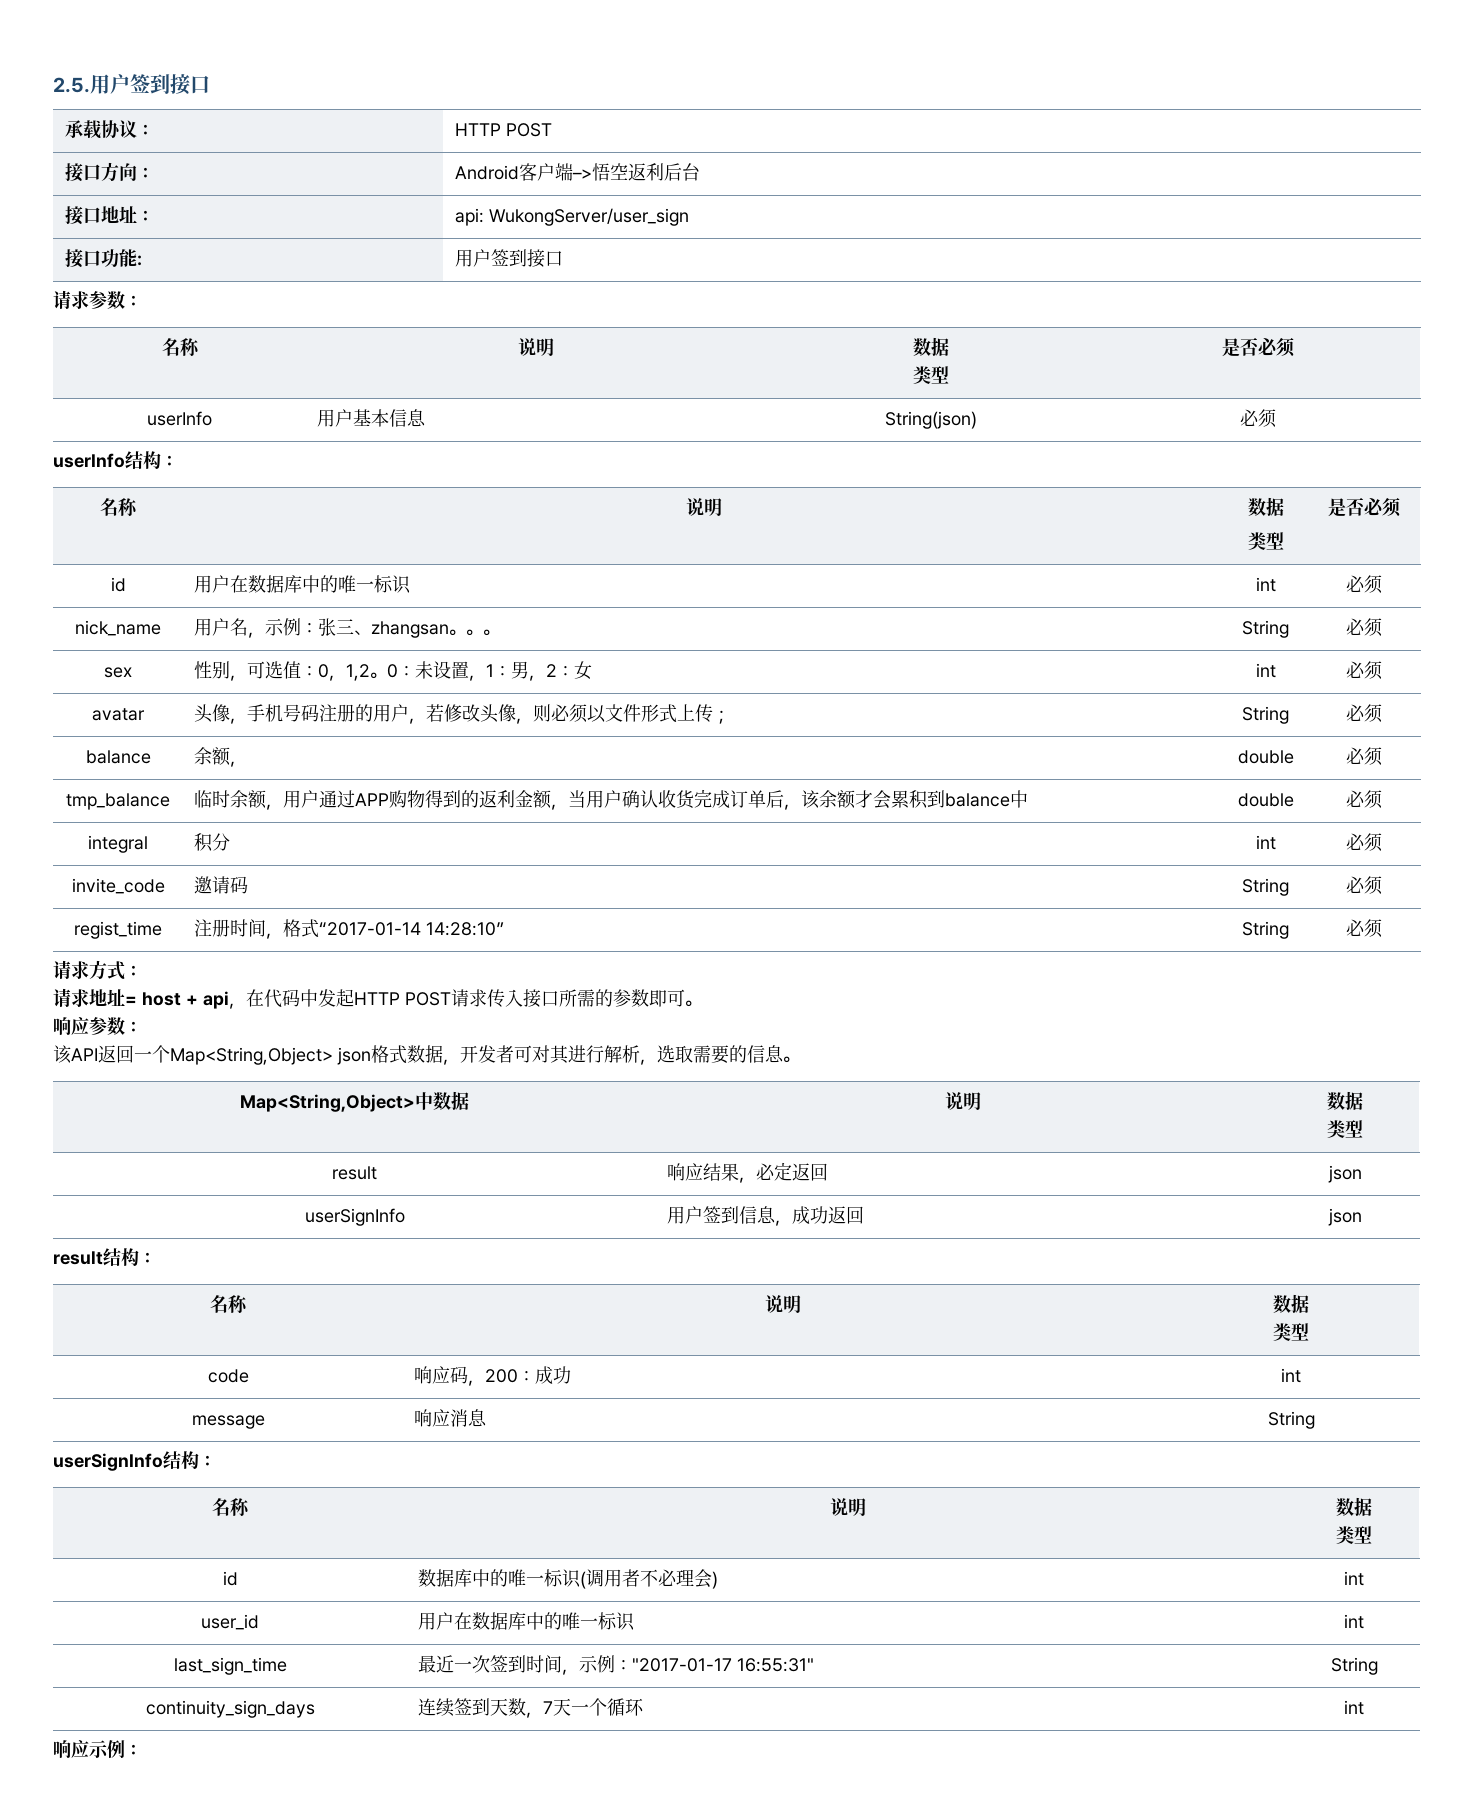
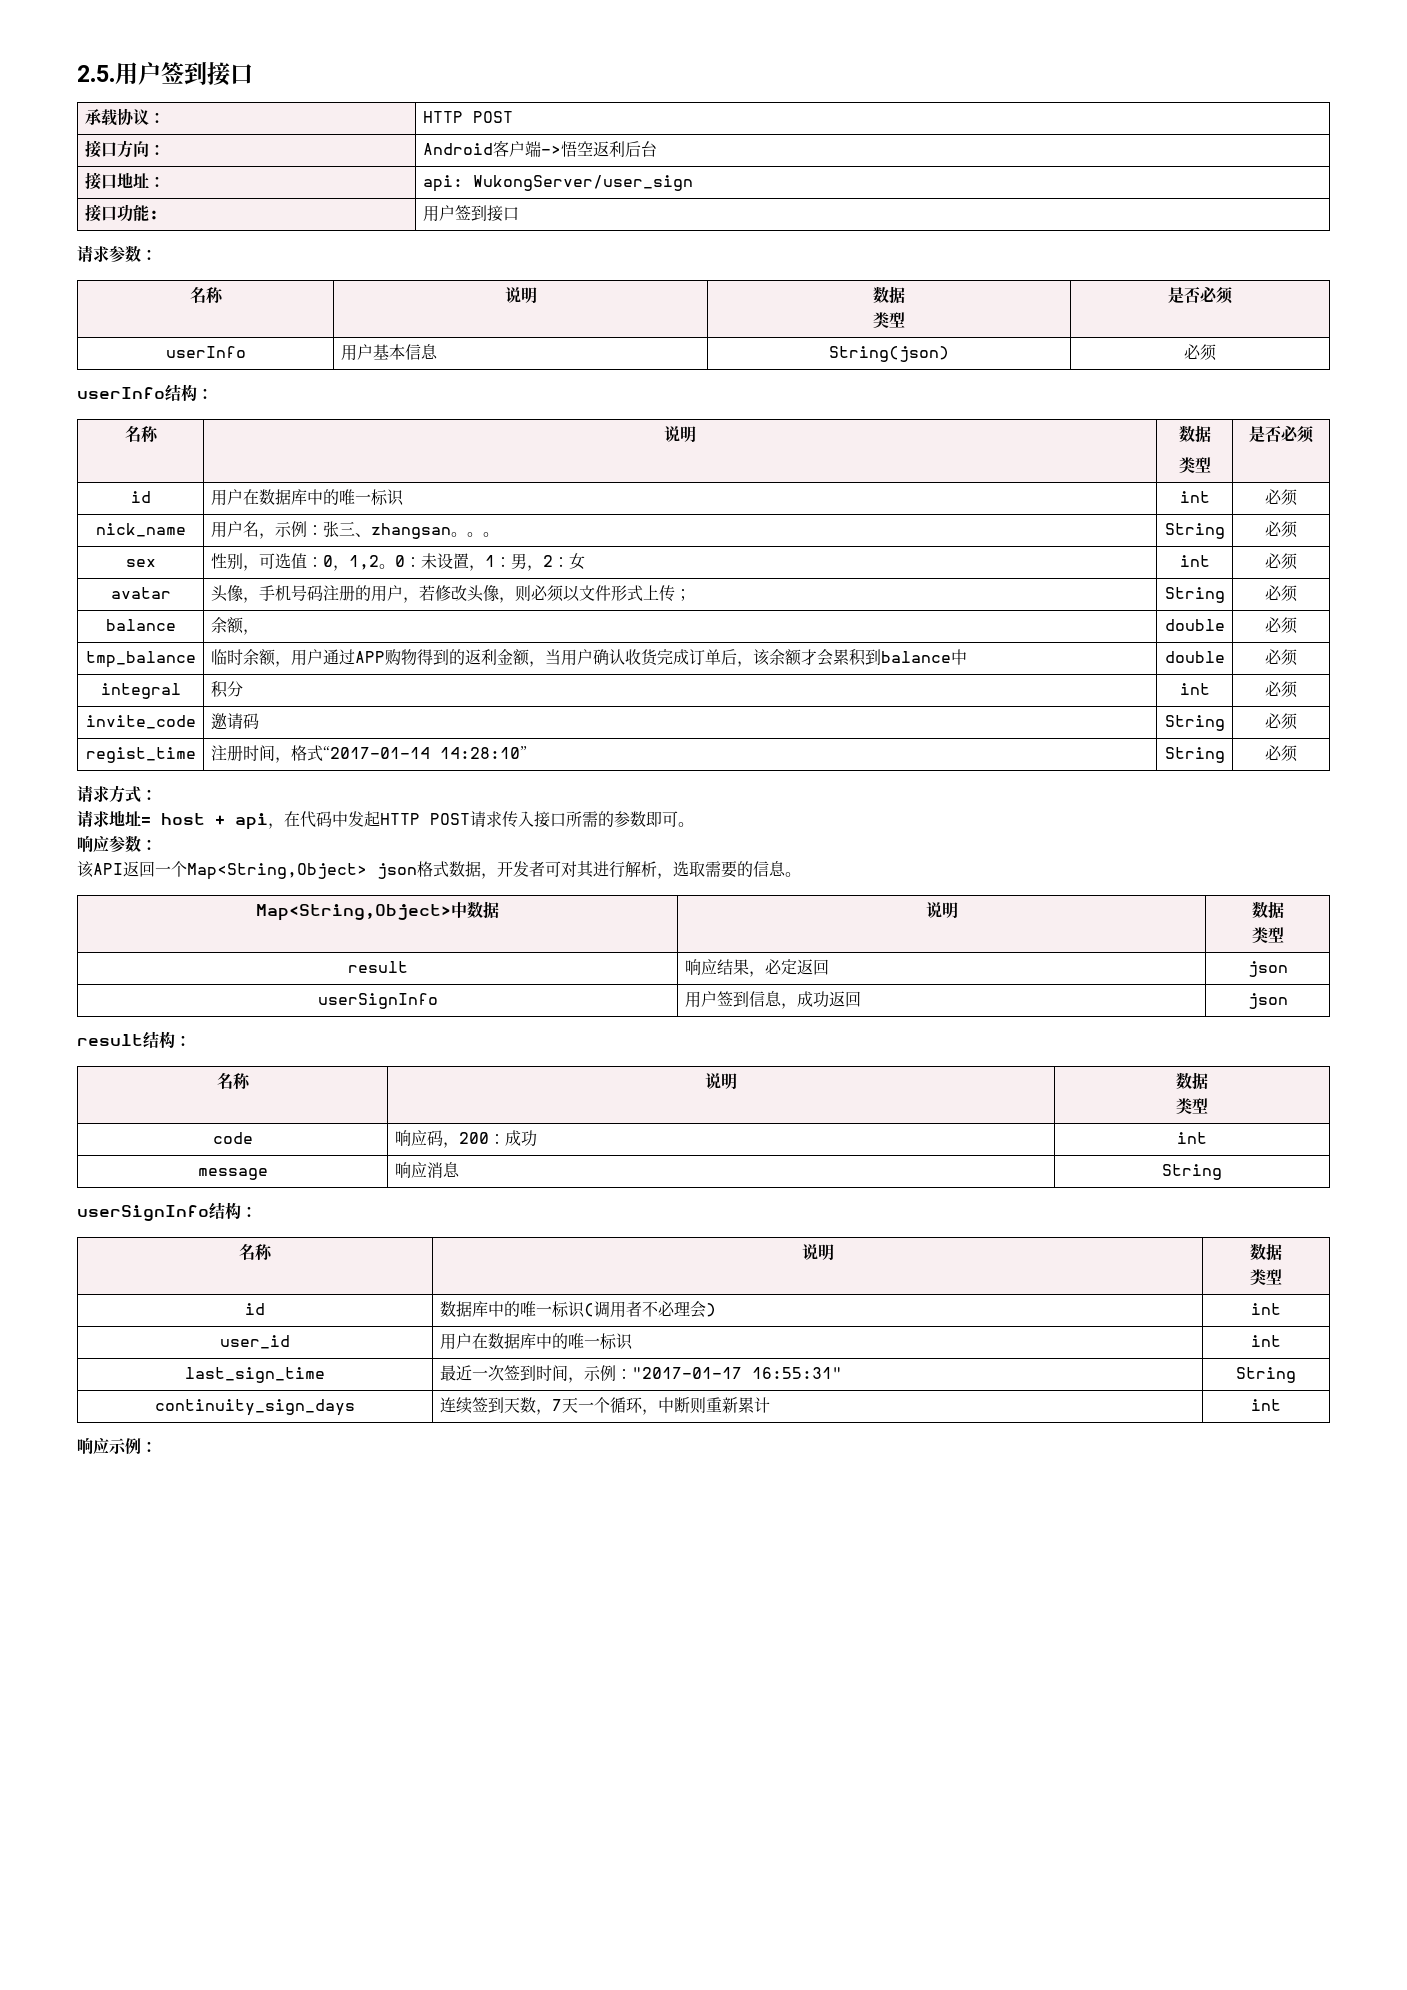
- continuity_sign_days | 连续签到天数，7天一个循环 | int
+ continuity_sign_days | 连续签到天数，7天一个循环，中断则重新累计 | int

